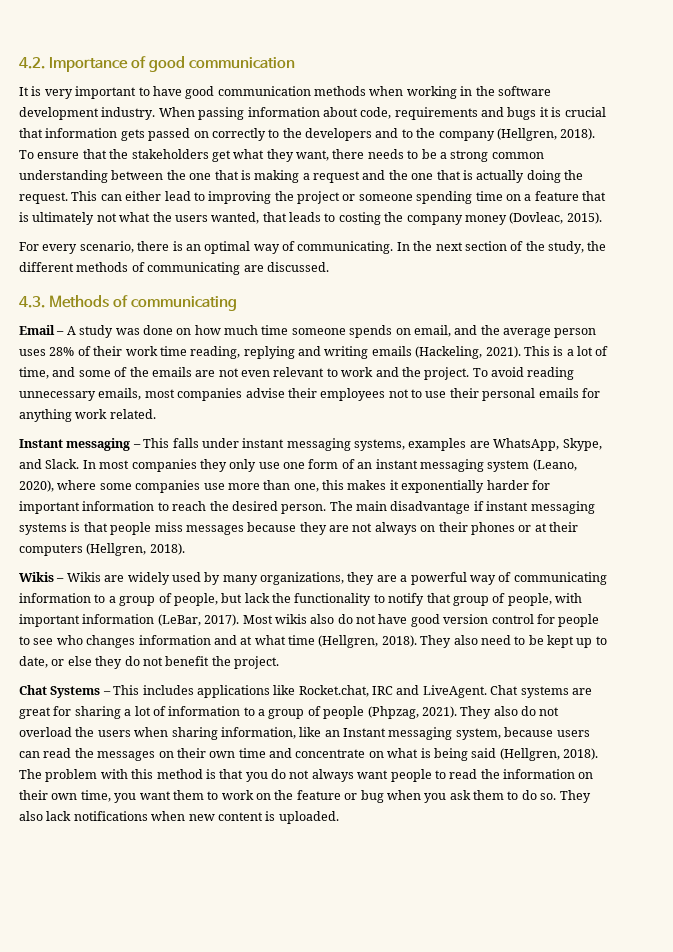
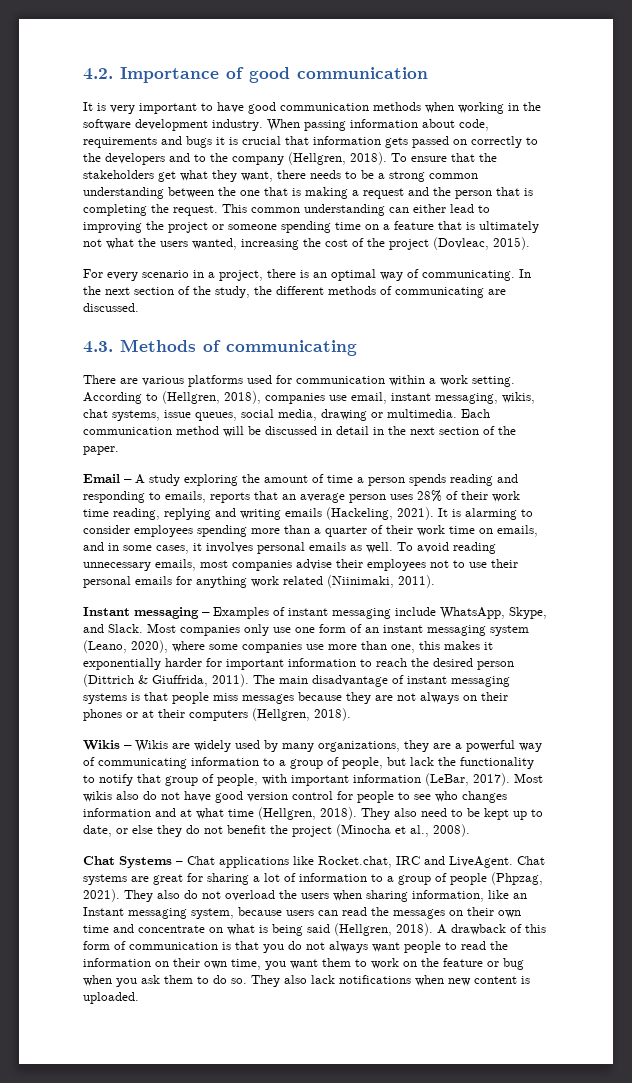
- To ensure that the stakeholders get what they want, there needs to be a strong common understanding between the one that is making a request and the one that is actually doing the request.
+ To ensure that the stakeholders get what they want, there needs to be a strong common understanding between the one that is making a request and the person that is completing the request.
- This can either lead to improving the project or someone spending time on a feature that is ultimately not what the users wanted, that leads to costing the company money (Dovleac, 2015).
+ This common understanding can either lead to improving the project or someone spending time on a feature that is ultimately not what the users wanted, increasing the cost of the project (Dovleac, 2015).
- For every scenario, there is an optimal way of communicating.
+ For every scenario in a project, there is an optimal way of communicating.
- Email – A study was done on how much time someone spends on email, and the average person uses 28% of their work time reading, replying and writing emails (Hackeling, 2021).
+ There are various platforms used for communication within a work setting. According to (Hellgren, 2018), companies use email, instant messaging, wikis, chat systems, issue queues, social media, drawing or multimedia. Each communication method will be discussed in detail in the next section of the paper.
+ Email – A study exploring the amount of time a person spends reading and responding to emails, reports that an average person uses 28% of their work time reading, replying and writing emails (Hackeling, 2021).
- This is a lot of time, and some of the emails are not even relevant to work and the project.
+ It is alarming to consider employees spending more than a quarter of their work time on emails, and in some cases, it involves personal emails as well.
- To avoid reading unnecessary emails, most companies advise their employees not to use their personal emails for anything work related.
+ To avoid reading unnecessary emails, most companies advise their employees not to use their personal emails for anything work related (Niinimaki, 2011).
- Instant messaging – This falls under instant messaging systems, examples are WhatsApp, Skype, and Slack. In most companies they only use one form of an instant messaging system (Leano, 2020), where some companies use more than one, this makes it exponentially harder for important information to reach the desired person.
+ Instant messaging – Examples of instant messaging include WhatsApp, Skype, and Slack. Most companies only use one form of an instant messaging system (Leano, 2020), where some companies use more than one, this makes it exponentially harder for important information to reach the desired person (Dittrich & Giuffrida, 2011).
- The main disadvantage if instant messaging systems is that people miss messages because they are not always on their phones or at their computers (Hellgren, 2018).
+ The main disadvantage of instant messaging systems is that people miss messages because they are not always on their phones or at their computers (Hellgren, 2018).
- They also need to be kept up to date, or else they do not benefit the project.
+ They also need to be kept up to date, or else they do not benefit the project (Minocha et al., 2008).
- Chat Systems – This includes applications like Rocket.chat, IRC and LiveAgent.
+ Chat Systems – Chat applications like Rocket.chat, IRC and LiveAgent.
- The problem with this method is that you do not always want people to read the information on their own time, you want them to work on the feature or bug when you ask them to do so.
+ A drawback of this form of communication is that you do not always want people to read the information on their own time, you want them to work on the feature or bug when you ask them to do so.

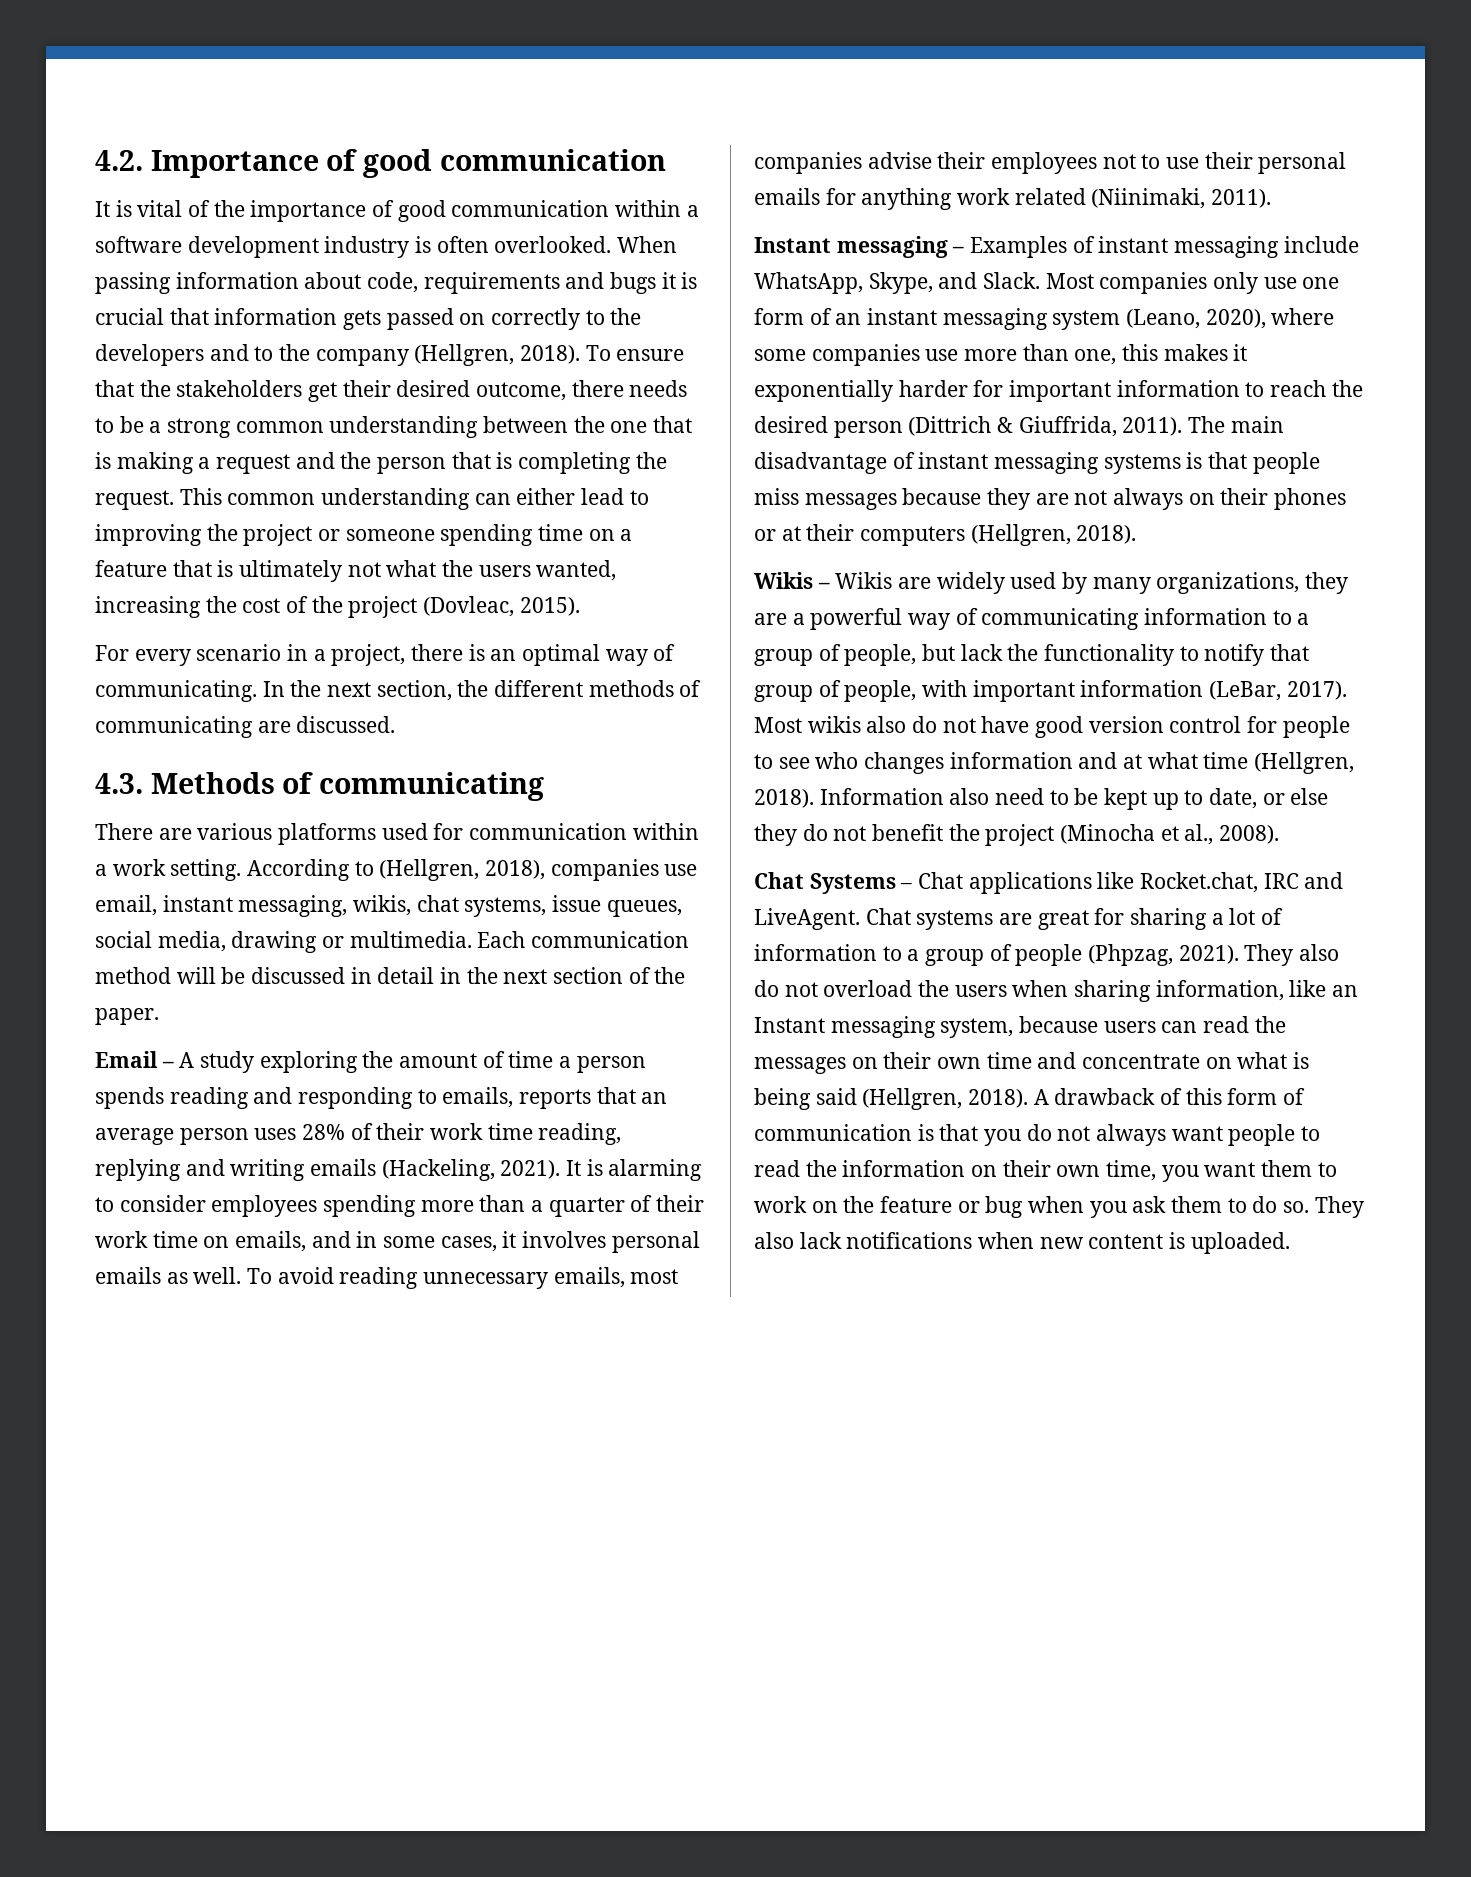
- It is very important to have good communication methods when working in the software development industry.
+ It is vital of the importance of good communication within a software development industry is often overlooked.
- To ensure that the stakeholders get what they want, there needs to be a strong common understanding between the one that is making a request and the person that is completing the request.
+ To ensure that the stakeholders get their desired outcome, there needs to be a strong common understanding between the one that is making a request and the person that is completing the request.
- In the next section of the study, the different methods of communicating are discussed.
+ In the next section, the different methods of communicating are discussed.
- They also need to be kept up to date, or else they do not benefit the project (Minocha et al., 2008).
+ Information also need to be kept up to date, or else they do not benefit the project (Minocha et al., 2008).

